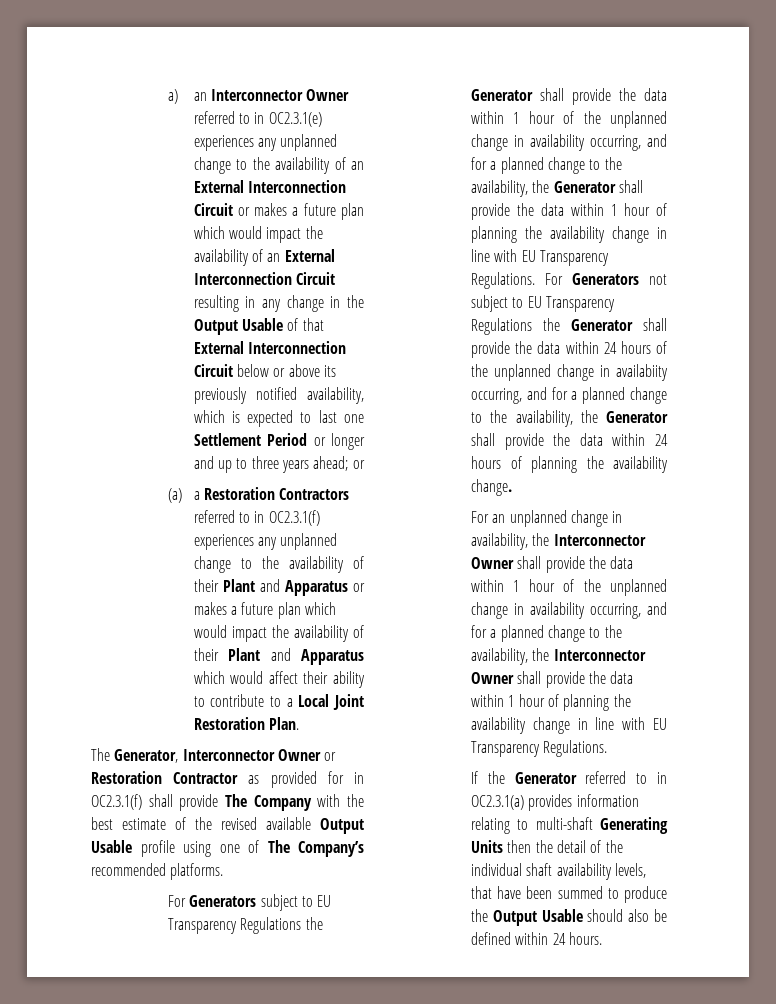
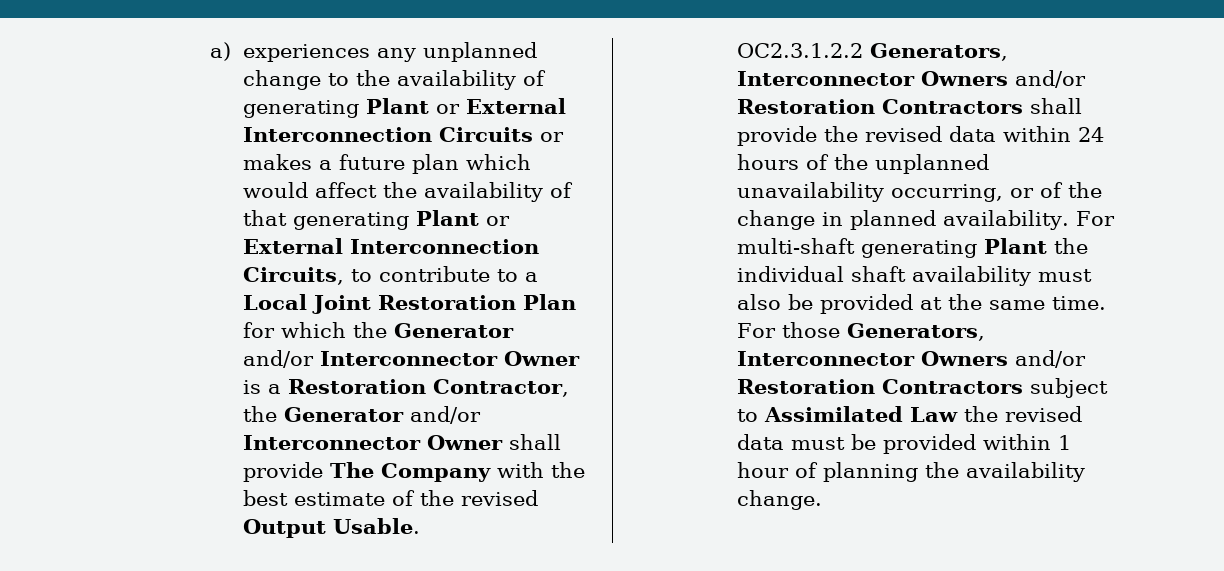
- a) an Interconnector Owner referred to in OC2.3.1(e) experiences any unplanned change to the availability of an External Interconnection Circuit or makes a future plan which would impact the availability of an External Interconnection Circuit resulting in any change in the Output Usable of that External Interconnection Circuit below or above its previously notified availability, which is expected to last one Settlement Period or longer and up to three years ahead; or
- (a) a Restoration Contractors referred to in OC2.3.1(f) experiences any unplanned change to the availability of their Plant and Apparatus or makes a future plan which would impact the availability of their Plant and Apparatus which would affect their ability to contribute to a Local Joint Restoration Plan.
- The Generator, Interconnector Owner or Restoration Contractor as provided for in OC2.3.1(f) shall provide The Company with the best estimate of the revised available Output Usable profile using one of The Company’s recommended platforms.
- For Generators subject to EU Transparency Regulations the Generator shall provide the data within 1 hour of the unplanned change in availability occurring, and for a planned change to the availability, the Generator shall provide the data within 1 hour of planning the availability change in line with EU Transparency Regulations. For Generators not subject to EU Transparency Regulations the Generator shall provide the data within 24 hours of the unplanned change in availabiity occurring, and for a planned change to the availability, the Generator shall provide the data within 24 hours of planning the availability change.
- For an unplanned change in availability, the Interconnector Owner shall provide the data within 1 hour of the unplanned change in availability occurring, and for a planned change to the availability, the Interconnector Owner shall provide the data within 1 hour of planning the availability change in line with EU Transparency Regulations.
- If the Generator referred to in OC2.3.1(a) provides information relating to multi-shaft Generating Units then the detail of the individual shaft availability levels, that have been summed to produce the Output Usable should also be defined within 24 hours.
+ a) experiences any unplanned change to the availability of generating Plant or External Interconnection Circuits or makes a future plan which would affect the availability of that generating Plant or External Interconnection Circuits, to contribute to a Local Joint Restoration Plan for which the Generator and/or Interconnector Owner is a Restoration Contractor, the Generator and/or Interconnector Owner shall provide The Company with the best estimate of the revised Output Usable.
+ OC2.3.1.2.2 Generators, Interconnector Owners and/or Restoration Contractors shall provide the revised data within 24 hours of the unplanned unavailability occurring, or of the change in planned availability. For multi-shaft generating Plant the individual shaft availability must also be provided at the same time. For those Generators, Interconnector Owners and/or Restoration Contractors subject to Assimilated Law the revised data must be provided within 1 hour of planning the availability change.

